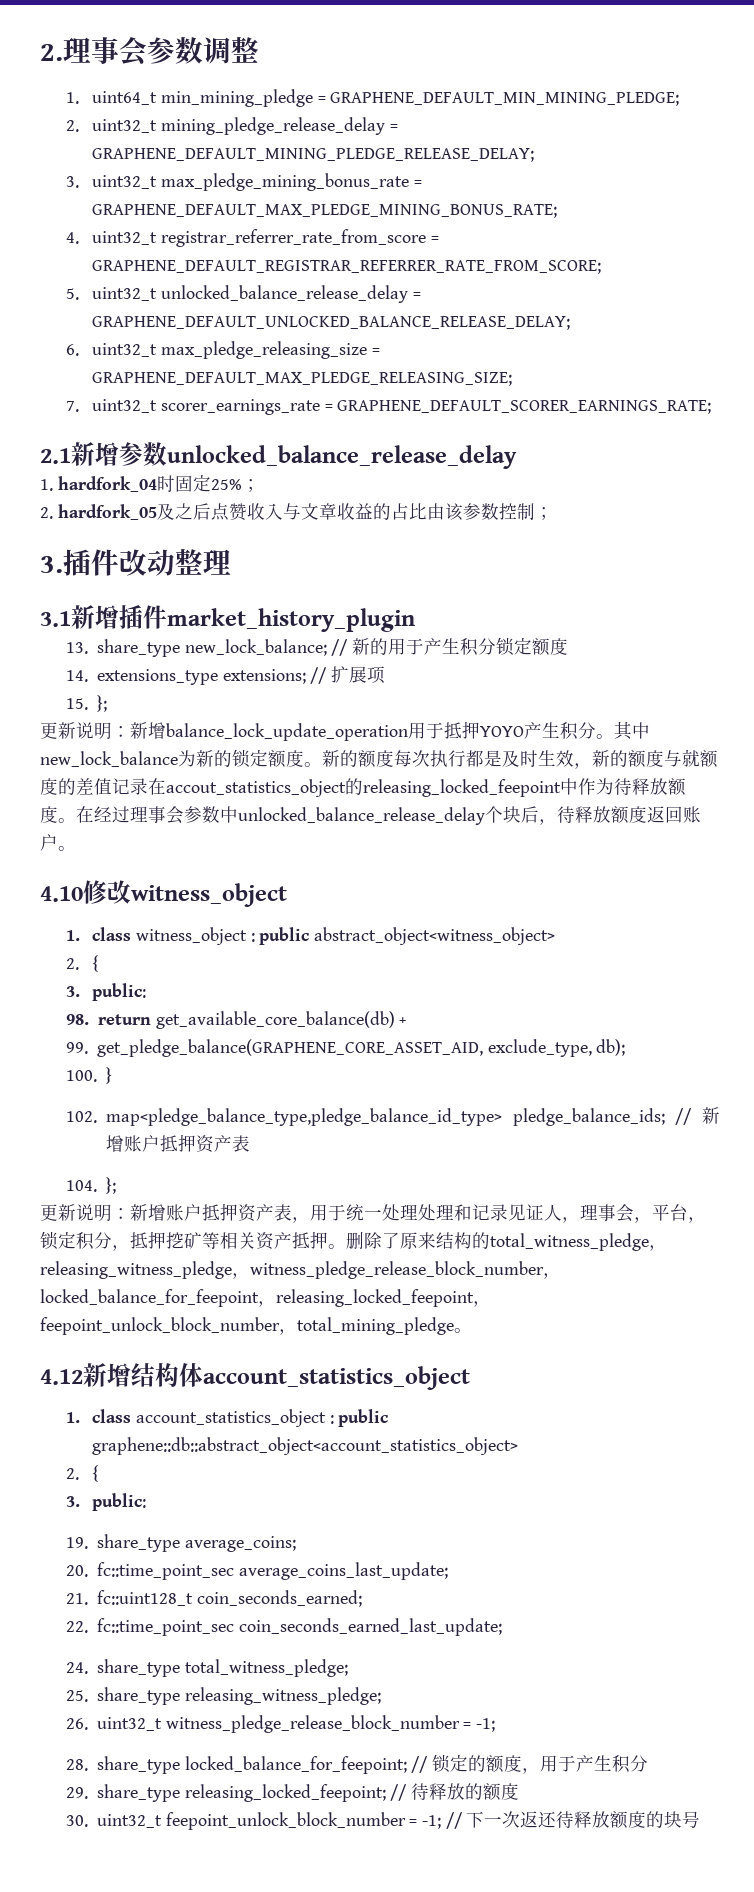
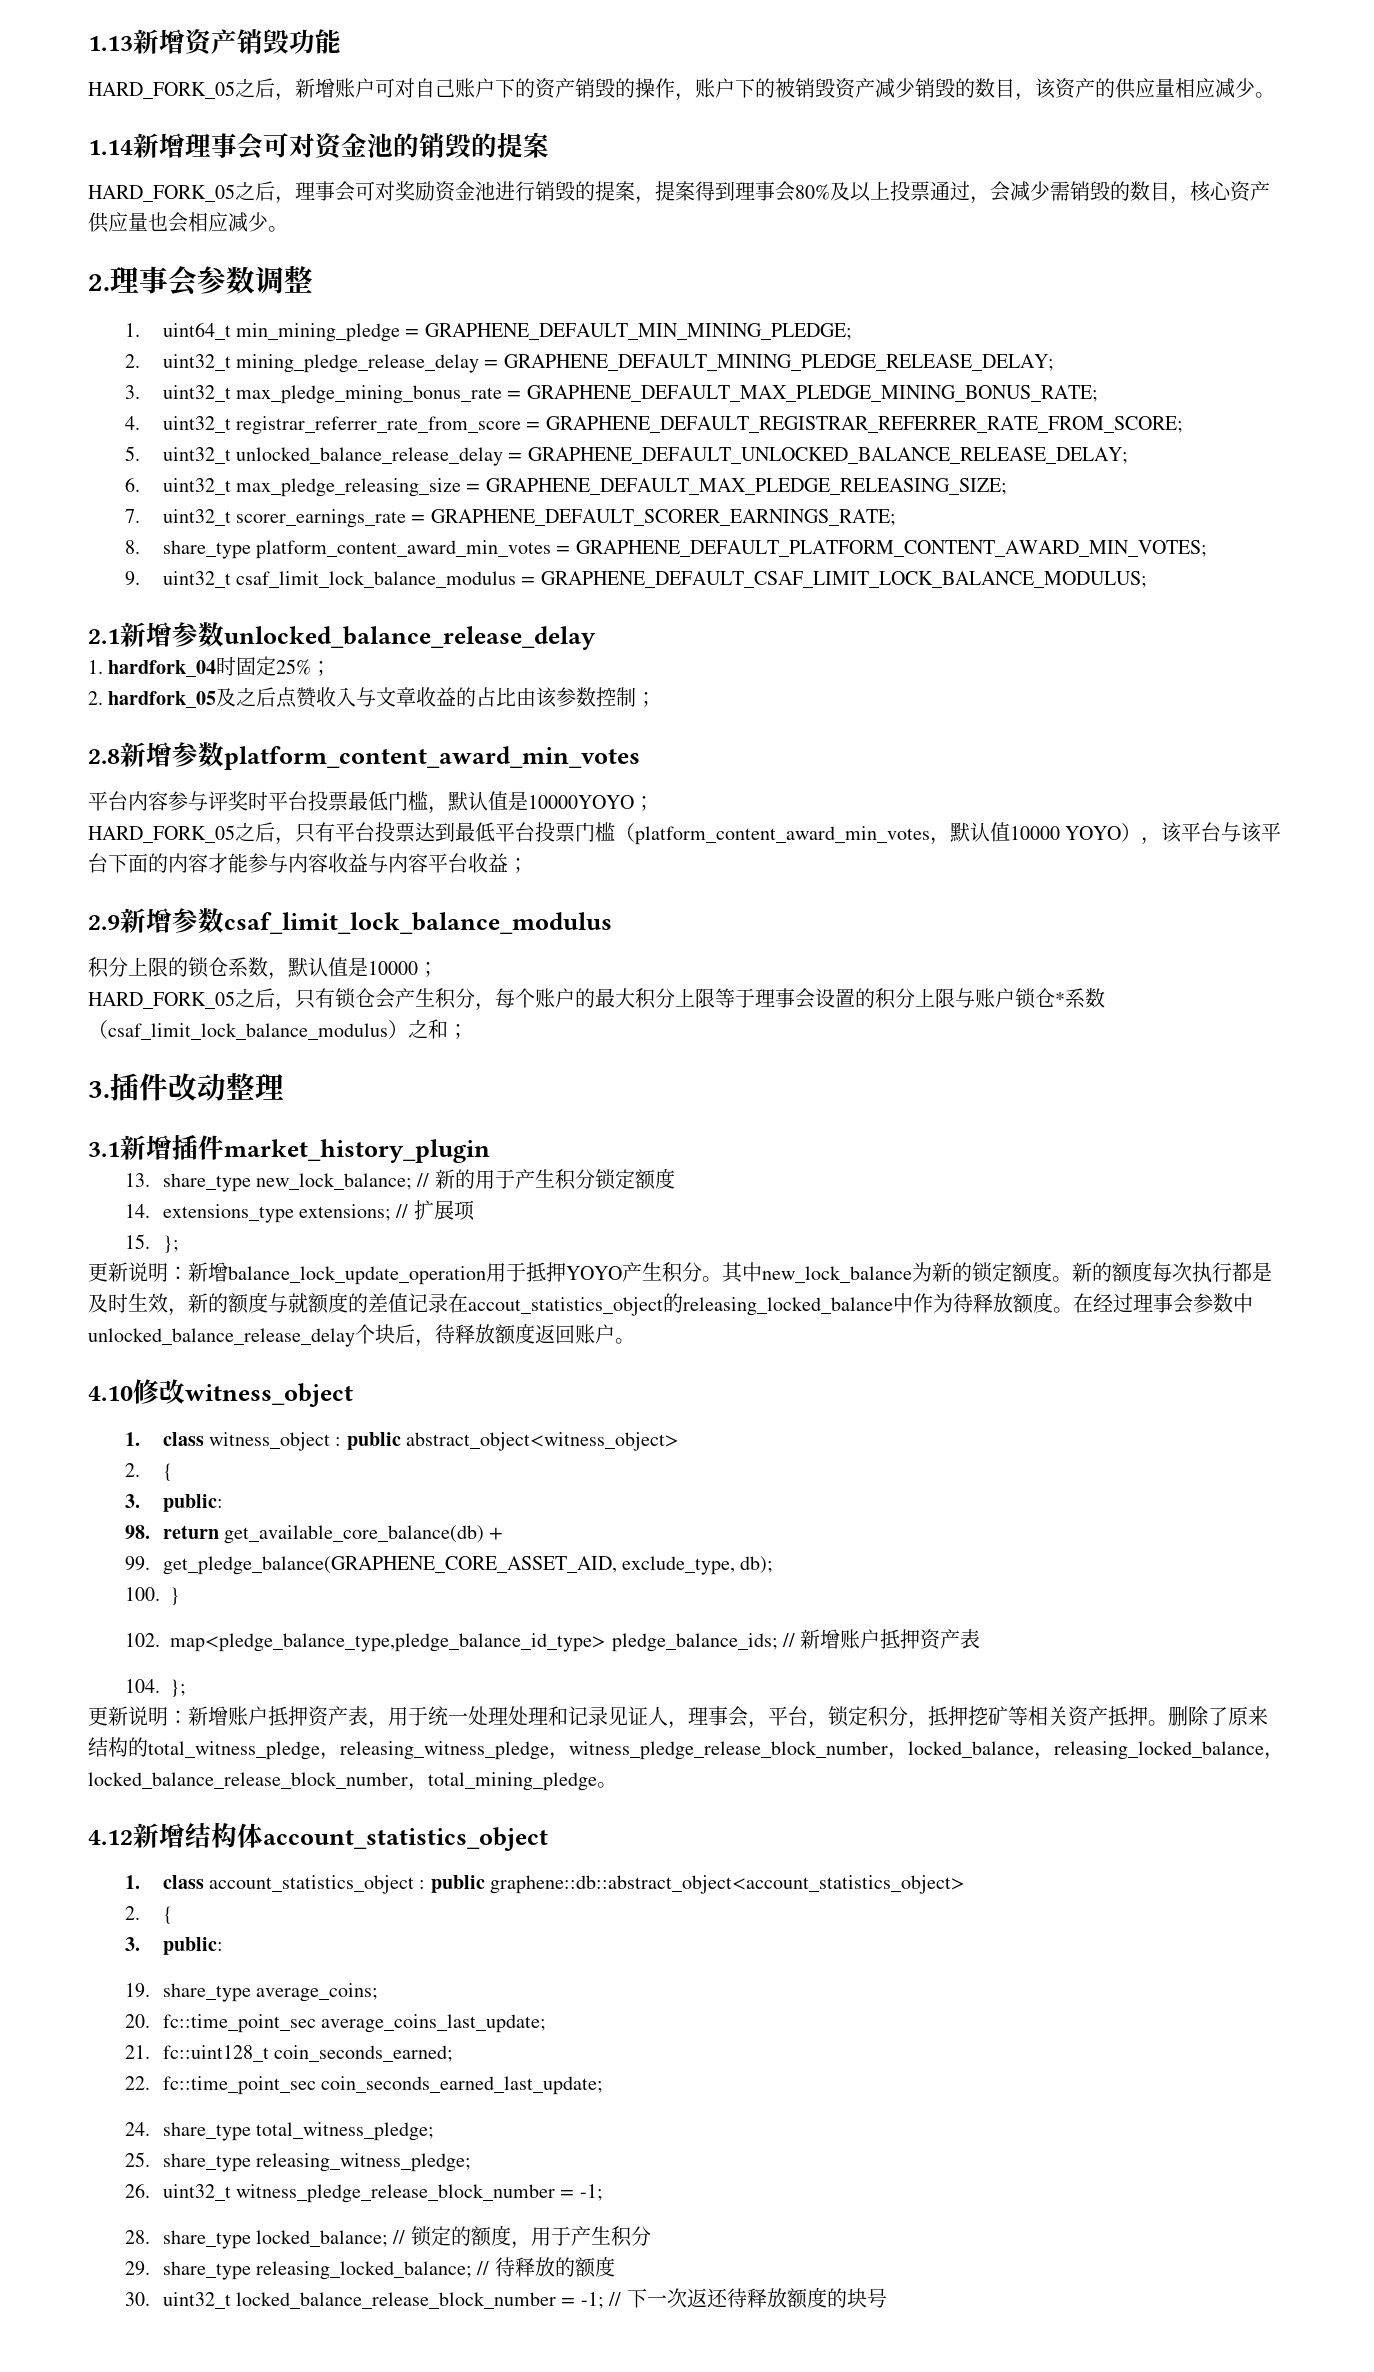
+ 1.13新增资产销毁功能
+ HARD_FORK_05之后，新增账户可对自己账户下的资产销毁的操作，账户下的被销毁资产减少销毁的数目，该资产的供应量相应减少。
+ 1.14新增理事会可对资金池的销毁的提案
+ HARD_FORK_05之后，理事会可对奖励资金池进行销毁的提案，提案得到理事会80%及以上投票通过，会减少需销毁的数目，核心资产供应量也会相应减少。
+ 8. share_type platform_content_award_min_votes = GRAPHENE_DEFAULT_PLATFORM_CONTENT_AWARD_MIN_VOTES;
+ 9. uint32_t csaf_limit_lock_balance_modulus = GRAPHENE_DEFAULT_CSAF_LIMIT_LOCK_BALANCE_MODULUS;
+ 2.8新增参数platform_content_award_min_votes
+ 平台内容参与评奖时平台投票最低门槛，默认值是10000YOYO；
+ HARD_FORK_05之后，只有平台投票达到最低平台投票门槛（platform_content_award_min_votes，默认值10000 YOYO），该平台与该平台下面的内容才能参与内容收益与内容平台收益；
+ 2.9新增参数csaf_limit_lock_balance_modulus
+ 积分上限的锁仓系数，默认值是10000；
+ HARD_FORK_05之后，只有锁仓会产生积分，每个账户的最大积分上限等于理事会设置的积分上限与账户锁仓*系数（csaf_limit_lock_balance_modulus）之和；
- 新的额度每次执行都是及时生效，新的额度与就额度的差值记录在accout_statistics_object的releasing_locked_feepoint中作为待释放额度。
+ 新的额度每次执行都是及时生效，新的额度与就额度的差值记录在accout_statistics_object的releasing_locked_balance中作为待释放额度。
- 删除了原来结构的total_witness_pledge，releasing_witness_pledge，witness_pledge_release_block_number，locked_balance_for_feepoint，releasing_locked_feepoint，feepoint_unlock_block_number，total_mining_pledge。
+ 删除了原来结构的total_witness_pledge，releasing_witness_pledge，witness_pledge_release_block_number，locked_balance，releasing_locked_balance，locked_balance_release_block_number，total_mining_pledge。
- 28. share_type locked_balance_for_feepoint; // 锁定的额度，用于产生积分
+ 28. share_type locked_balance; // 锁定的额度，用于产生积分
- 29. share_type releasing_locked_feepoint; // 待释放的额度
+ 29. share_type releasing_locked_balance; // 待释放的额度
- 30. uint32_t feepoint_unlock_block_number = -1; // 下一次返还待释放额度的块号
+ 30. uint32_t locked_balance_release_block_number = -1; // 下一次返还待释放额度的块号

